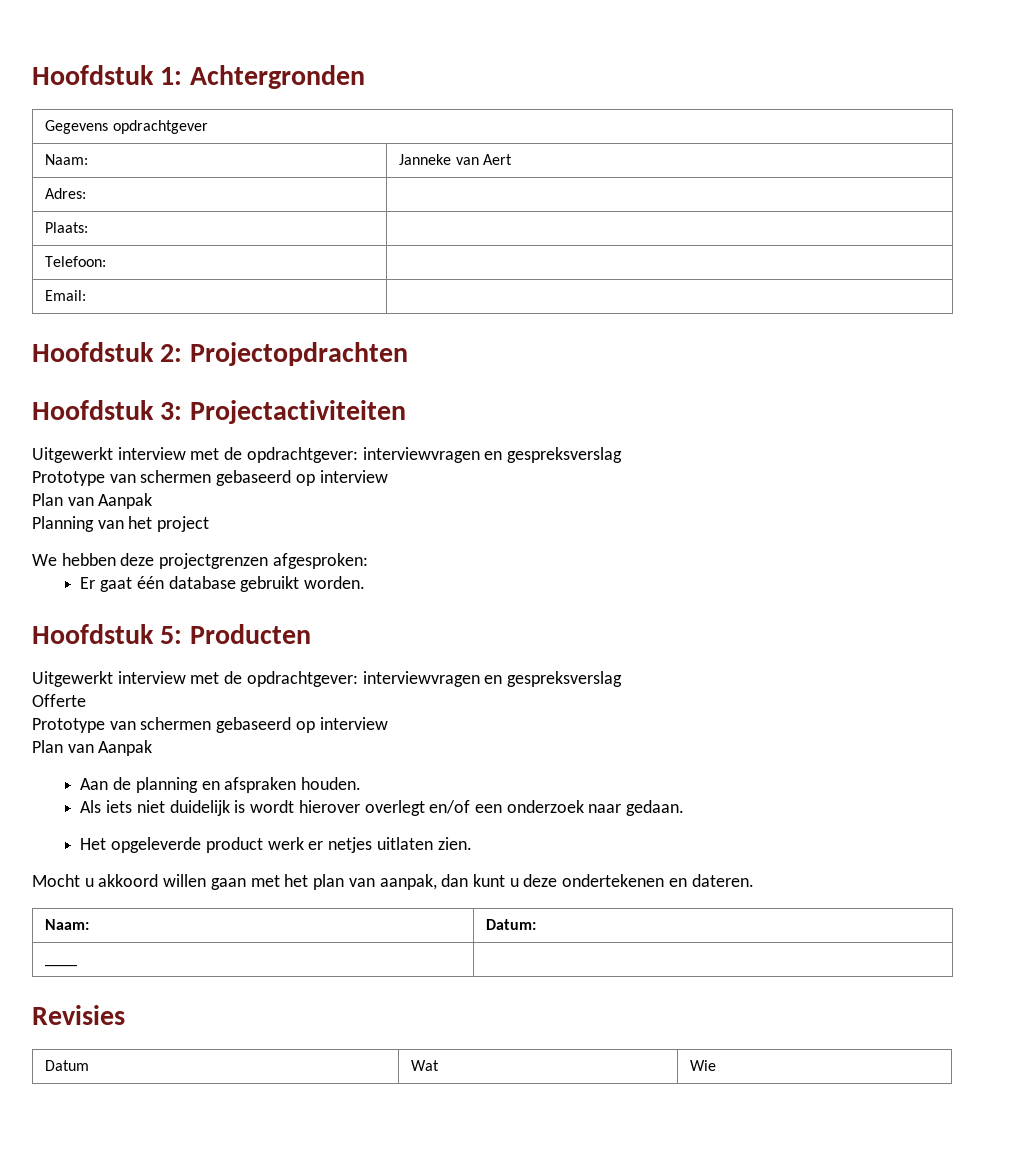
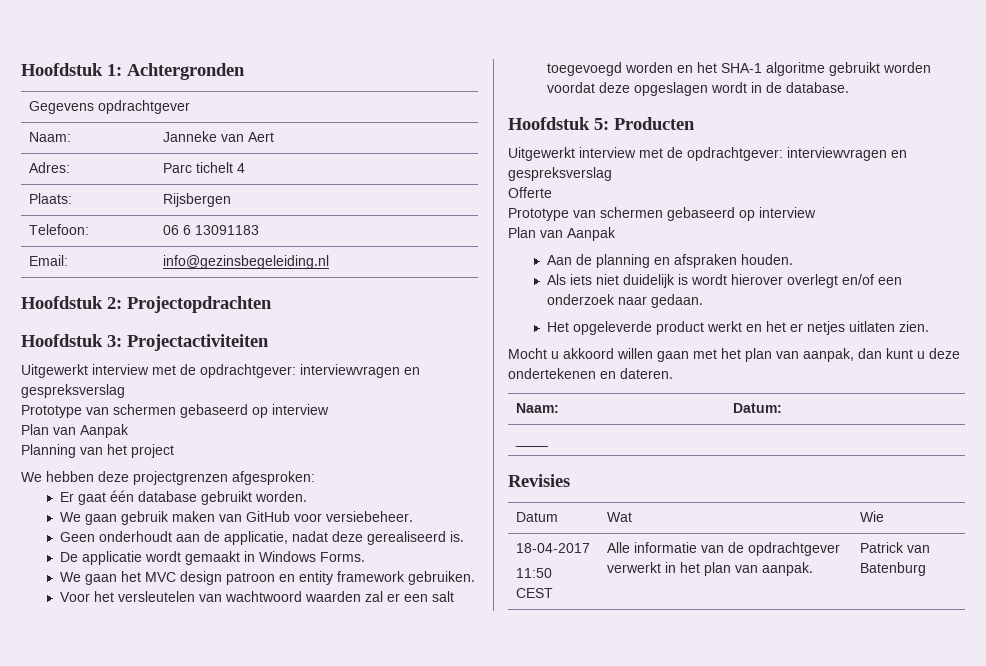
- Adres: |
+ Adres: | Parc tichelt 4
- Plaats: |
+ Plaats: | Rijsbergen
- Telefoon: |
+ Telefoon: | 06 6 13091183
- Email: |
+ Email: | info@gezinsbegeleiding.nl
+ We gaan gebruik maken van GitHub voor versiebeheer.
+ Geen onderhoudt aan de applicatie, nadat deze gerealiseerd is.
+ De applicatie wordt gemaakt in Windows Forms.
+ We gaan het MVC design patroon en entity framework gebruiken.
+ Voor het versleutelen van wachtwoord waarden zal er een salt toegevoegd worden en het SHA-1 algoritme gebruikt worden voordat deze opgeslagen wordt in de database.
- Het opgeleverde product werk er netjes uitlaten zien.
+ Het opgeleverde product werkt en het er netjes uitlaten zien.
+ 18-04-2017
+ 11:50 CEST | Alle informatie van de opdrachtgever verwerkt in het plan van aanpak. | Patrick van Batenburg

